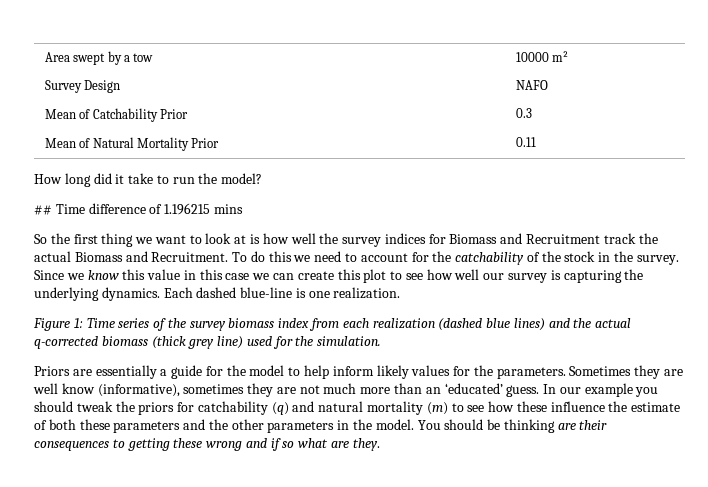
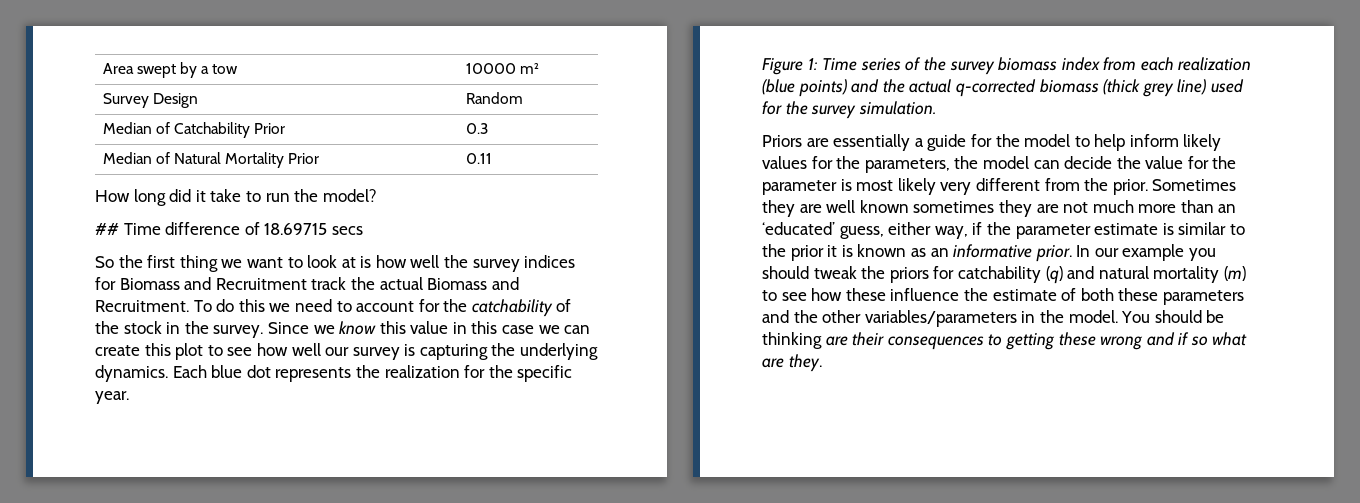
- Survey Design | NAFO
- Mean of Catchability Prior | 0.3
+ Survey Design | Random
+ Median of Catchability Prior | 0.3
- Mean of Natural Mortality Prior | 0.11
+ Median of Natural Mortality Prior | 0.11
- ## Time difference of 1.196215 mins
+ ## Time difference of 18.69715 secs
- Each dashed blue-line is one realization.
+ Each blue dot represents the realization for the specific year.
- Figure 1: Time series of the survey biomass index from each realization (dashed blue lines) and the actual q-corrected biomass (thick grey line) used for the simulation.
+ Figure 1: Time series of the survey biomass index from each realization (blue points) and the actual q-corrected biomass (thick grey line) used for the survey simulation.
- Priors are essentially a guide for the model to help inform likely values for the parameters.
+ Priors are essentially a guide for the model to help inform likely values for the parameters, the model can decide the value for the parameter is most likely very different from the prior.
- Sometimes they are well know (informative), sometimes they are not much more than an ‘educated’ guess.
+ Sometimes they are well known sometimes they are not much more than an ‘educated’ guess, either way, if the parameter estimate is similar to the prior it is known as an informative prior.
- In our example you should tweak the priors for catchability (q) and natural mortality (m) to see how these influence the estimate of both these parameters and the other parameters in the model.
+ In our example you should tweak the priors for catchability (q) and natural mortality (m) to see how these influence the estimate of both these parameters and the other variables/parameters in the model.

